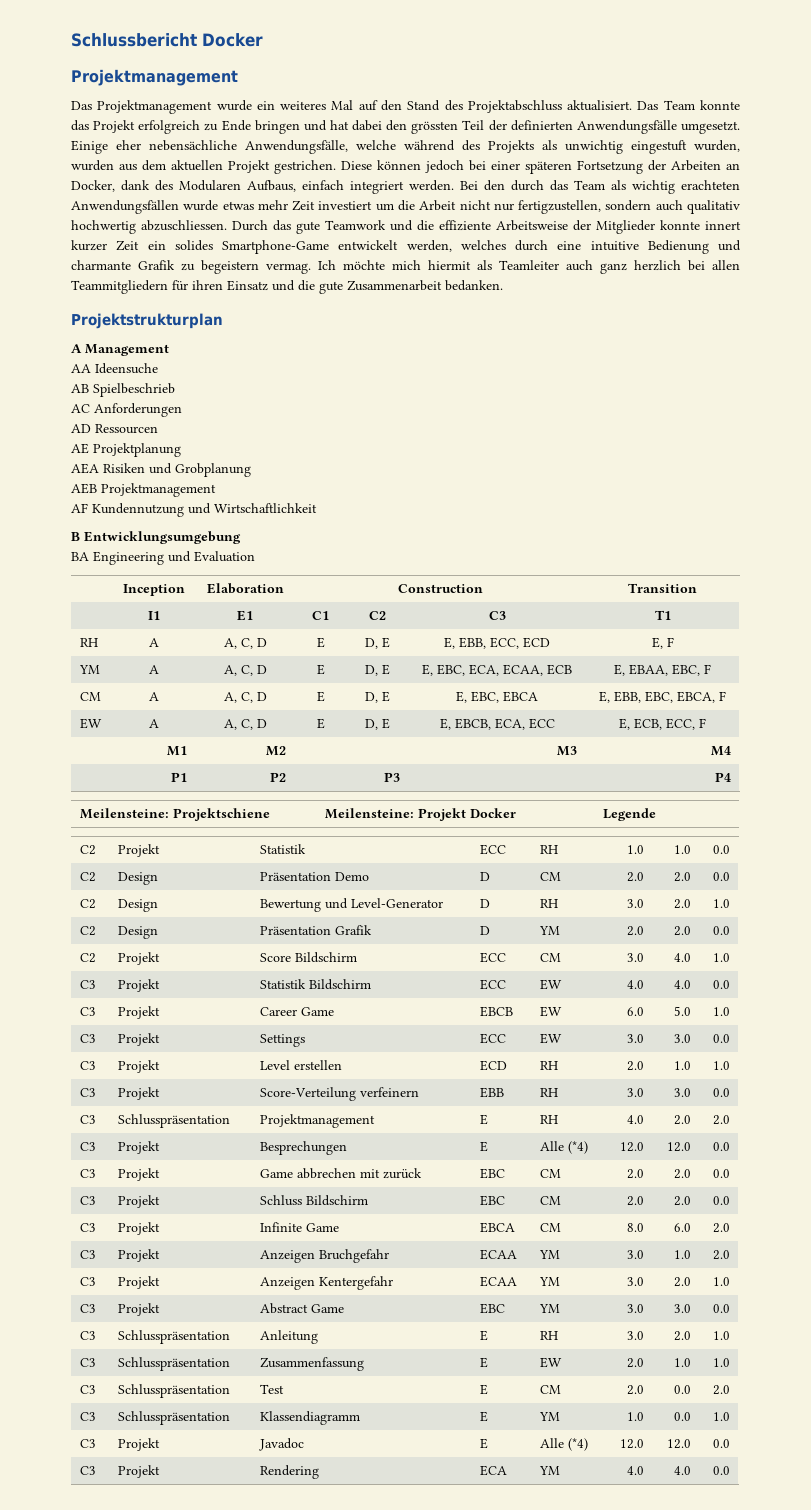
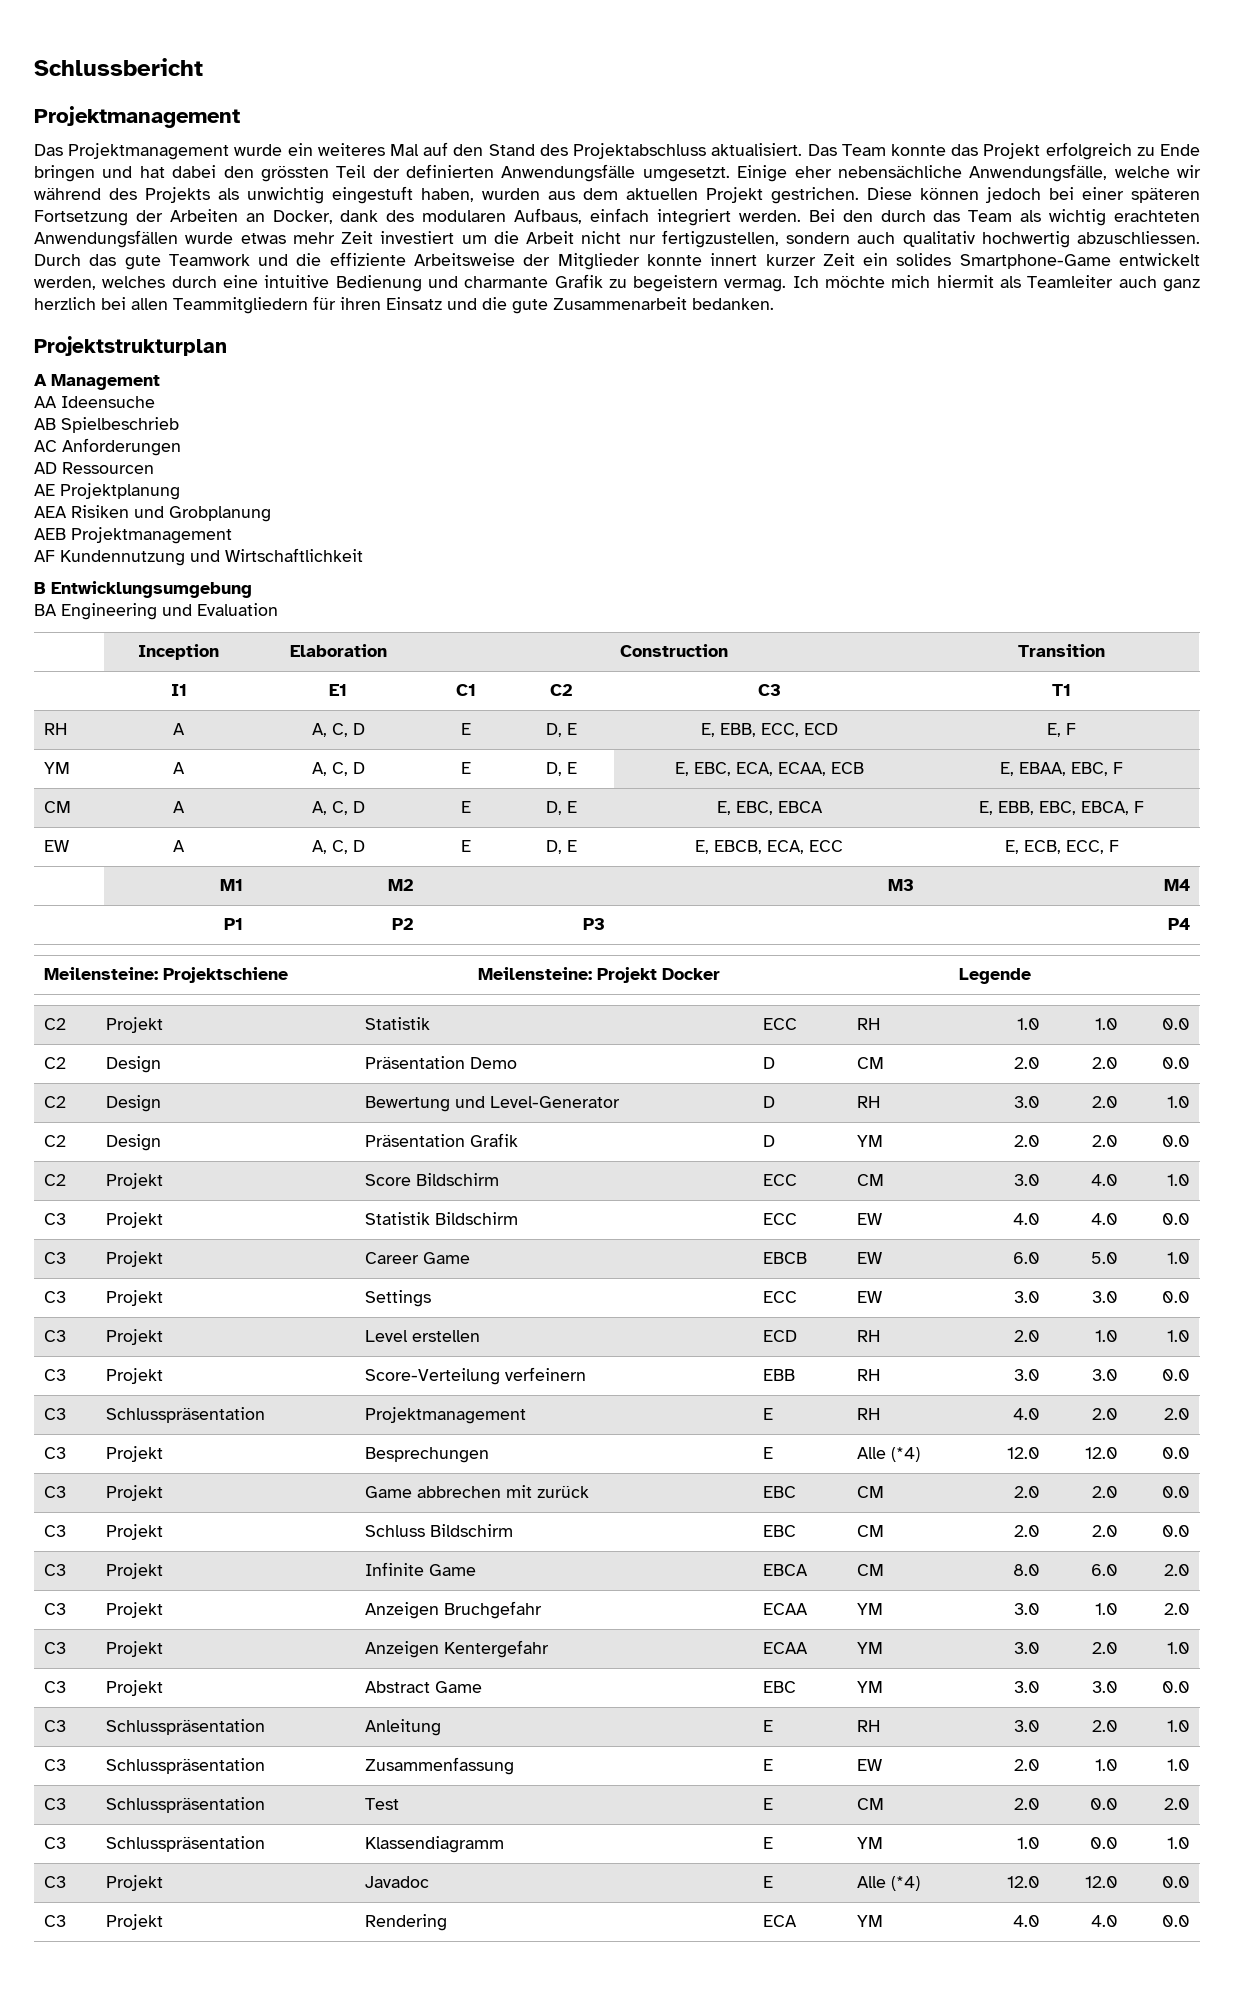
- Schlussbericht Docker
+ Schlussbericht
- Einige eher nebensächliche Anwendungsfälle, welche während des Projekts als unwichtig eingestuft wurden, wurden aus dem aktuellen Projekt gestrichen.
+ Einige eher nebensächliche Anwendungsfälle, welche wir während des Projekts als unwichtig eingestuft haben, wurden aus dem aktuellen Projekt gestrichen.
- Diese können jedoch bei einer späteren Fortsetzung der Arbeiten an Docker, dank des Modularen Aufbaus, einfach integriert werden.
+ Diese können jedoch bei einer späteren Fortsetzung der Arbeiten an Docker, dank des modularen Aufbaus, einfach integriert werden.

